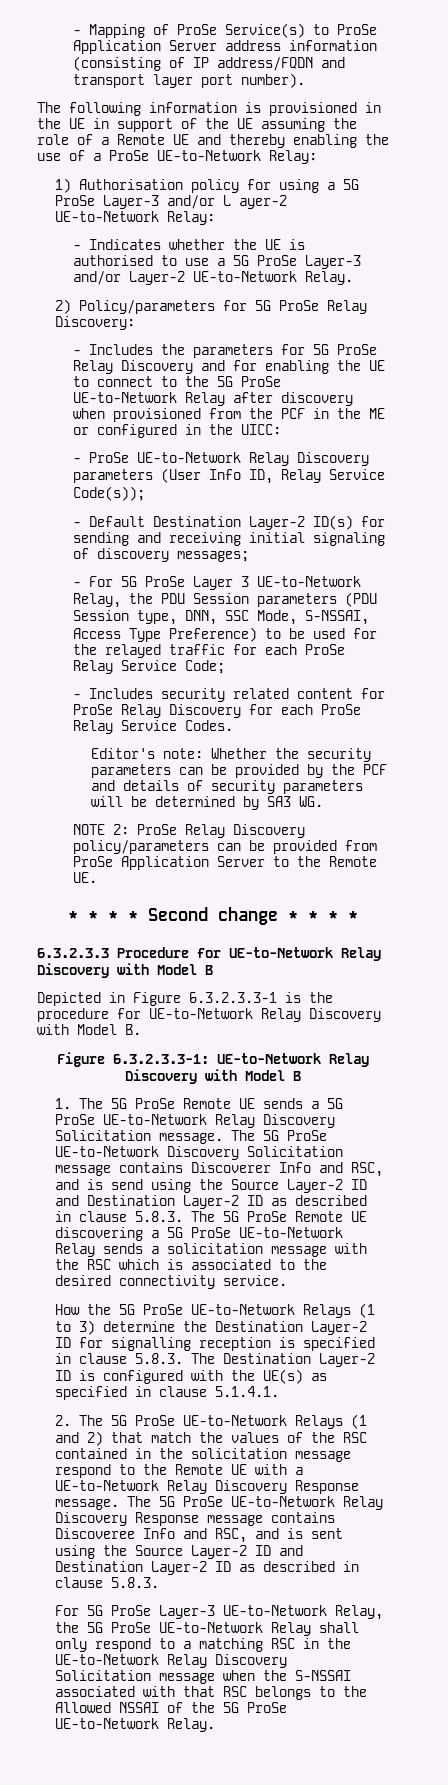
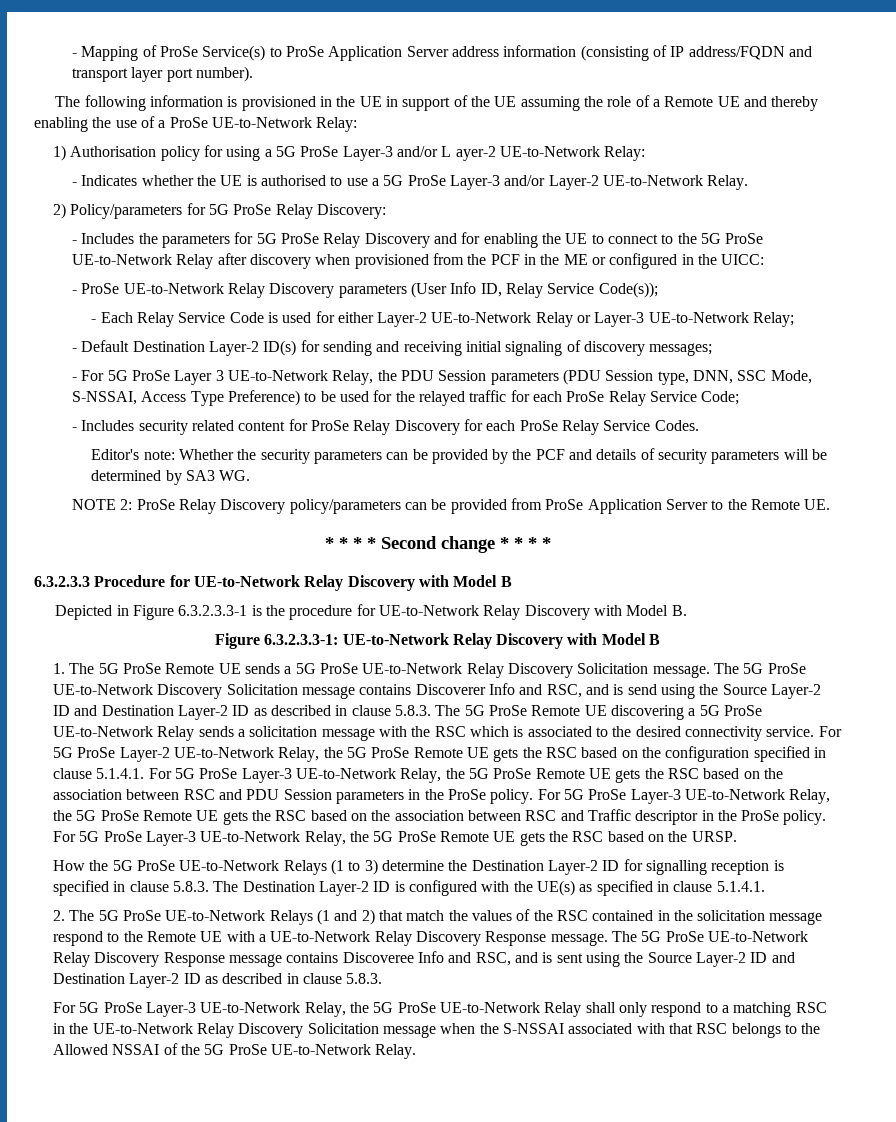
+ - Each Relay Service Code is used for either Layer-2 UE-to-Network Relay or Layer-3 UE-to-Network Relay;
+ For 5G ProSe Layer-2 UE-to-Network Relay, the 5G ProSe Remote UE gets the RSC based on the configuration specified in clause 5.1.4.1. For 5G ProSe Layer-3 UE-to-Network Relay, the 5G ProSe Remote UE gets the RSC based on the association between RSC and PDU Session parameters in the ProSe policy. For 5G ProSe Layer-3 UE-to-Network Relay, the 5G ProSe Remote UE gets the RSC based on the association between RSC and Traffic descriptor in the ProSe policy. For 5G ProSe Layer-3 UE-to-Network Relay, the 5G ProSe Remote UE gets the RSC based on the URSP.

